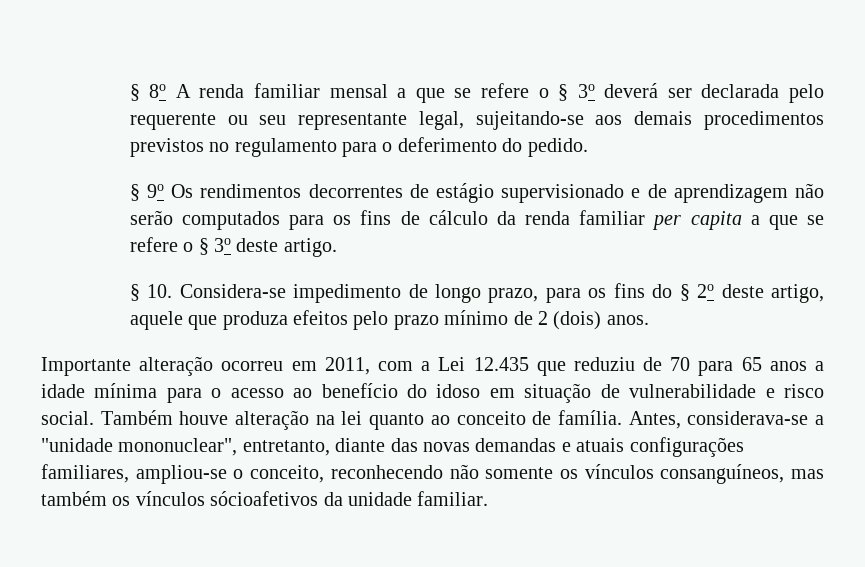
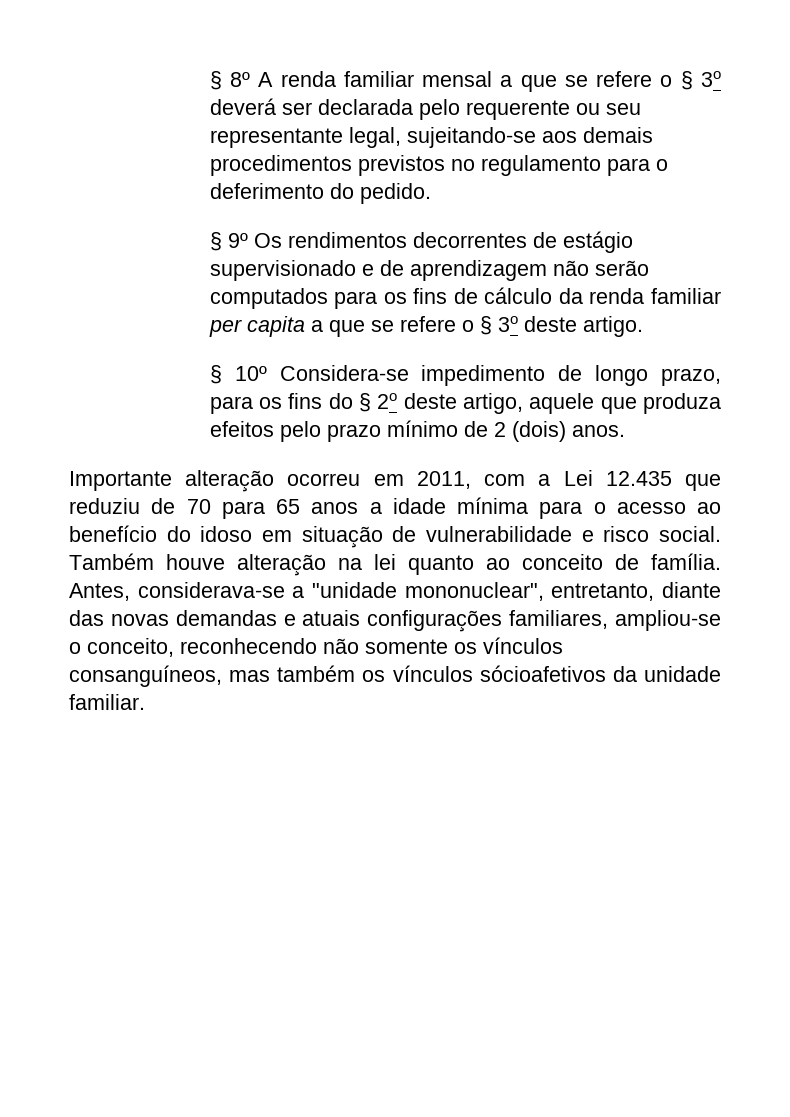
- § 8o A renda familiar mensal a que se refere o § 3o deverá ser declarada pelo requerente ou seu representante legal, sujeitando-se aos demais procedimentos previstos no regulamento para o deferimento do pedido.
+ § 8º A renda familiar mensal a que se refere o § 3o deverá ser declarada pelo requerente ou seu representante legal, sujeitando-se aos demais procedimentos previstos no regulamento para o deferimento do pedido.
- § 9o Os rendimentos decorrentes de estágio supervisionado e de aprendizagem não serão computados para os fins de cálculo da renda familiar per capita a que se refere o § 3o deste artigo.
+ § 9º Os rendimentos decorrentes de estágio supervisionado e de aprendizagem não serão computados para os fins de cálculo da renda familiar per capita a que se refere o § 3o deste artigo.
- § 10. Considera-se impedimento de longo prazo, para os fins do § 2o deste artigo, aquele que produza efeitos pelo prazo mínimo de 2 (dois) anos.
+ § 10º Considera-se impedimento de longo prazo, para os fins do § 2o deste artigo, aquele que produza efeitos pelo prazo mínimo de 2 (dois) anos.

